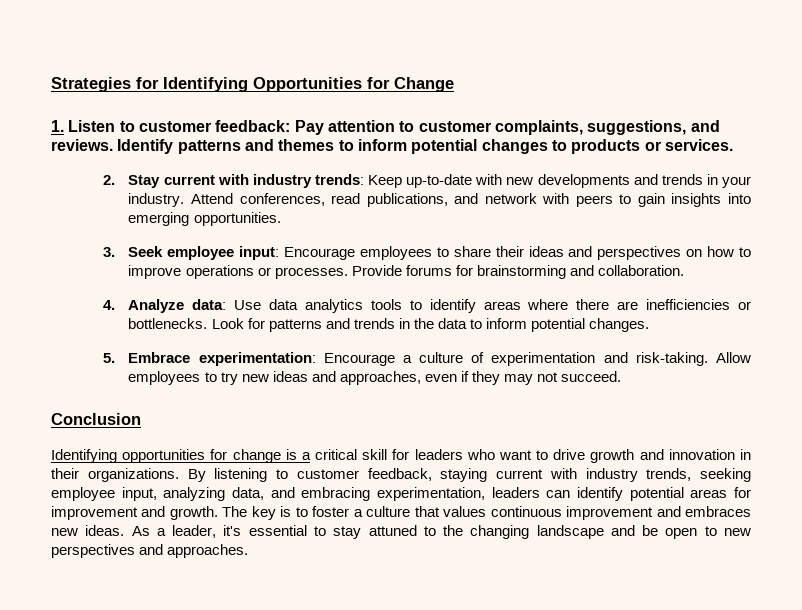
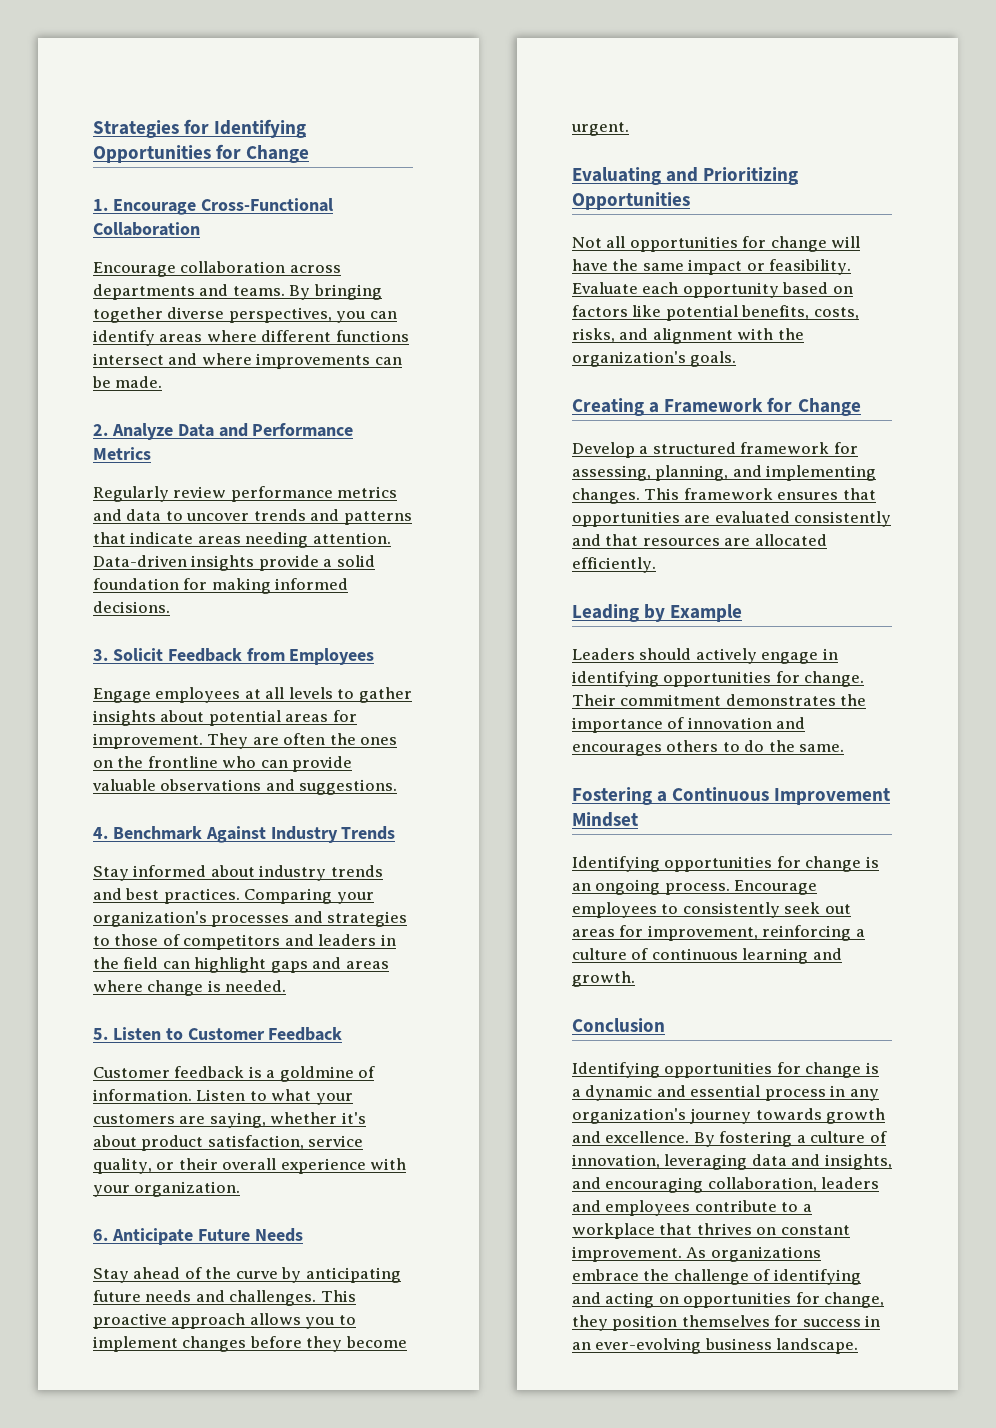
- 1. Listen to customer feedback: Pay attention to customer complaints, suggestions, and reviews. Identify patterns and themes to inform potential changes to products or services.
- 2. Stay current with industry trends: Keep up-to-date with new developments and trends in your industry. Attend conferences, read publications, and network with peers to gain insights into emerging opportunities.
- 3. Seek employee input: Encourage employees to share their ideas and perspectives on how to improve operations or processes. Provide forums for brainstorming and collaboration.
- 4. Analyze data: Use data analytics tools to identify areas where there are inefficiencies or bottlenecks. Look for patterns and trends in the data to inform potential changes.
- 5. Embrace experimentation: Encourage a culture of experimentation and risk-taking. Allow employees to try new ideas and approaches, even if they may not succeed.
+ 1. Encourage Cross-Functional Collaboration
+ Encourage collaboration across departments and teams. By bringing together diverse perspectives, you can identify areas where different functions intersect and where improvements can be made.
+ 2. Analyze Data and Performance Metrics
+ Regularly review performance metrics and data to uncover trends and patterns that indicate areas needing attention. Data-driven insights provide a solid foundation for making informed decisions.
+ 3. Solicit Feedback from Employees
+ Engage employees at all levels to gather insights about potential areas for improvement. They are often the ones on the frontline who can provide valuable observations and suggestions.
+ 4. Benchmark Against Industry Trends
+ Stay informed about industry trends and best practices. Comparing your organization's processes and strategies to those of competitors and leaders in the field can highlight gaps and areas where change is needed.
+ 5. Listen to Customer Feedback
+ Customer feedback is a goldmine of information. Listen to what your customers are saying, whether it's about product satisfaction, service quality, or their overall experience with your organization.
+ 6. Anticipate Future Needs
+ Stay ahead of the curve by anticipating future needs and challenges. This proactive approach allows you to implement changes before they become urgent.
+ Evaluating and Prioritizing Opportunities
+ Not all opportunities for change will have the same impact or feasibility. Evaluate each opportunity based on factors like potential benefits, costs, risks, and alignment with the organization's goals.
+ Creating a Framework for Change
+ Develop a structured framework for assessing, planning, and implementing changes. This framework ensures that opportunities are evaluated consistently and that resources are allocated efficiently.
+ Leading by Example
+ Leaders should actively engage in identifying opportunities for change. Their commitment demonstrates the importance of innovation and encourages others to do the same.
+ Fostering a Continuous Improvement Mindset
+ Identifying opportunities for change is an ongoing process. Encourage employees to consistently seek out areas for improvement, reinforcing a culture of continuous learning and growth.
- Identifying opportunities for change is a critical skill for leaders who want to drive growth and innovation in their organizations. By listening to customer feedback, staying current with industry trends, seeking employee input, analyzing data, and embracing experimentation, leaders can identify potential areas for improvement and growth. The key is to foster a culture that values continuous improvement and embraces new ideas. As a leader, it's essential to stay attuned to the changing landscape and be open to new perspectives and approaches.
+ Identifying opportunities for change is a dynamic and essential process in any organization's journey towards growth and excellence. By fostering a culture of innovation, leveraging data and insights, and encouraging collaboration, leaders and employees contribute to a workplace that thrives on constant improvement. As organizations embrace the challenge of identifying and acting on opportunities for change, they position themselves for success in an ever-evolving business landscape.

